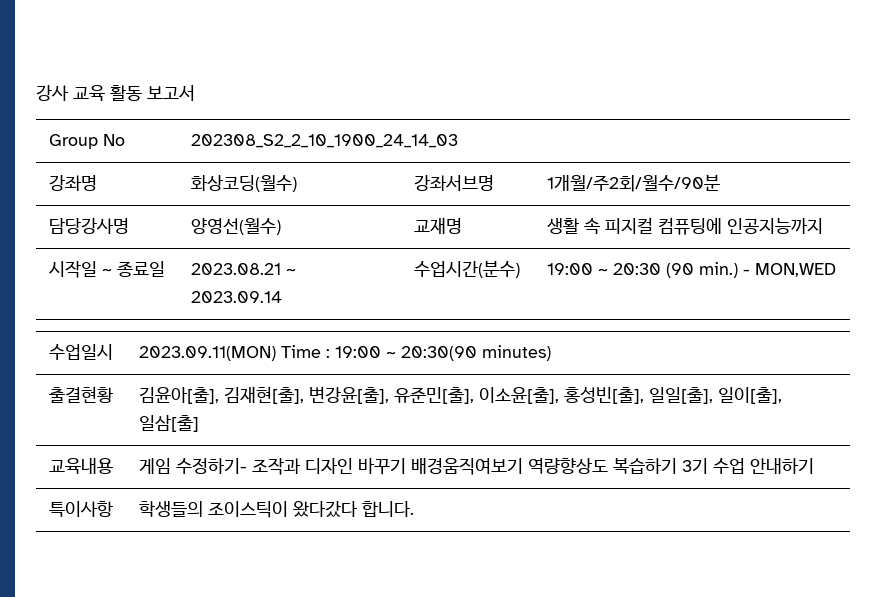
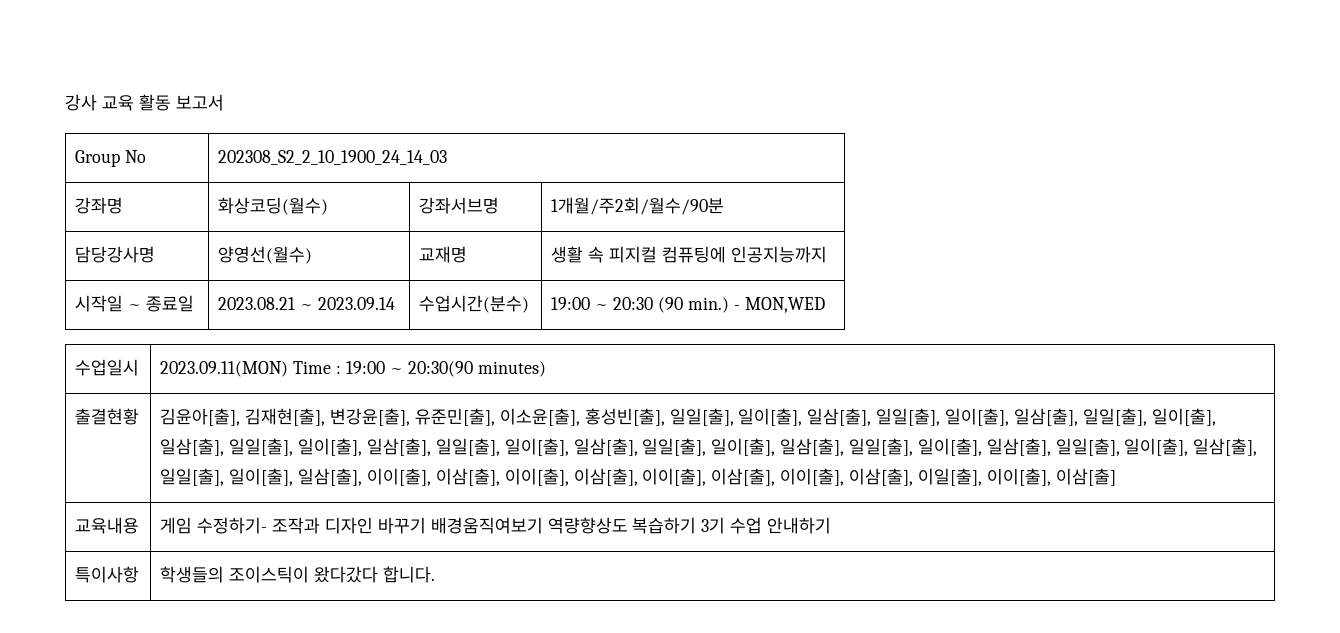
- 김윤아[출], 김재현[출], 변강윤[출], 유준민[출], 이소윤[출], 홍성빈[출], 일일[출], 일이[출], 일삼[출]
+ 김윤아[출], 김재현[출], 변강윤[출], 유준민[출], 이소윤[출], 홍성빈[출], 일일[출], 일이[출], 일삼[출], 일일[출], 일이[출], 일삼[출], 일일[출], 일이[출], 일삼[출], 일일[출], 일이[출], 일삼[출], 일일[출], 일이[출], 일삼[출], 일일[출], 일이[출], 일삼[출], 일일[출], 일이[출], 일삼[출], 일일[출], 일이[출], 일삼[출], 일일[출], 일이[출], 일삼[출], 이이[출], 이삼[출], 이이[출], 이삼[출], 이이[출], 이삼[출], 이이[출], 이삼[출], 이일[출], 이이[출], 이삼[출]

